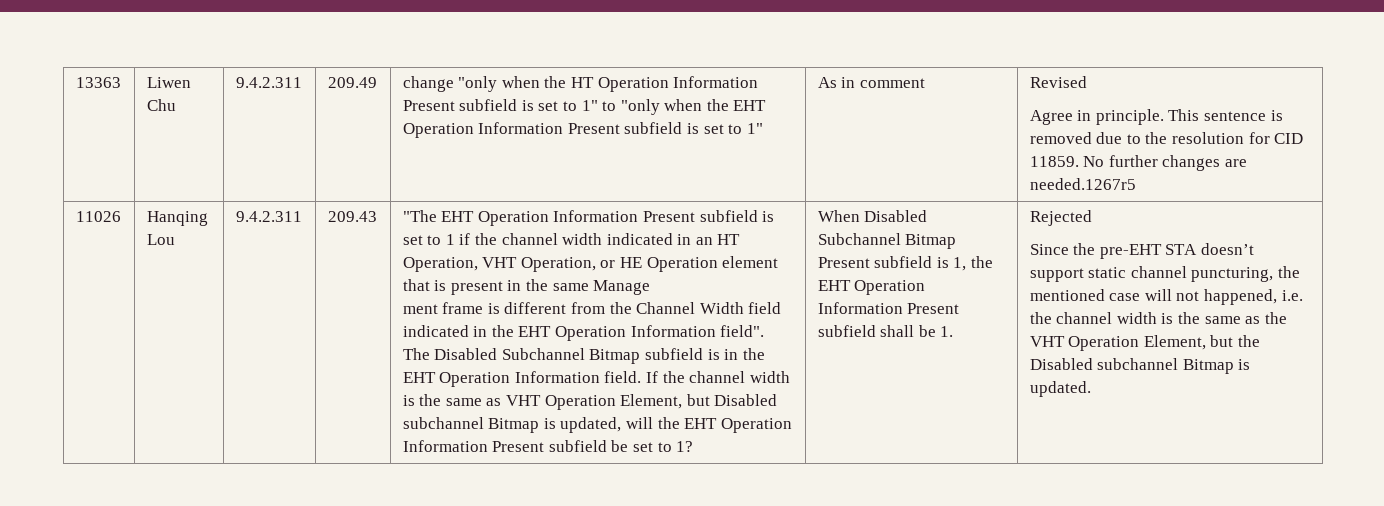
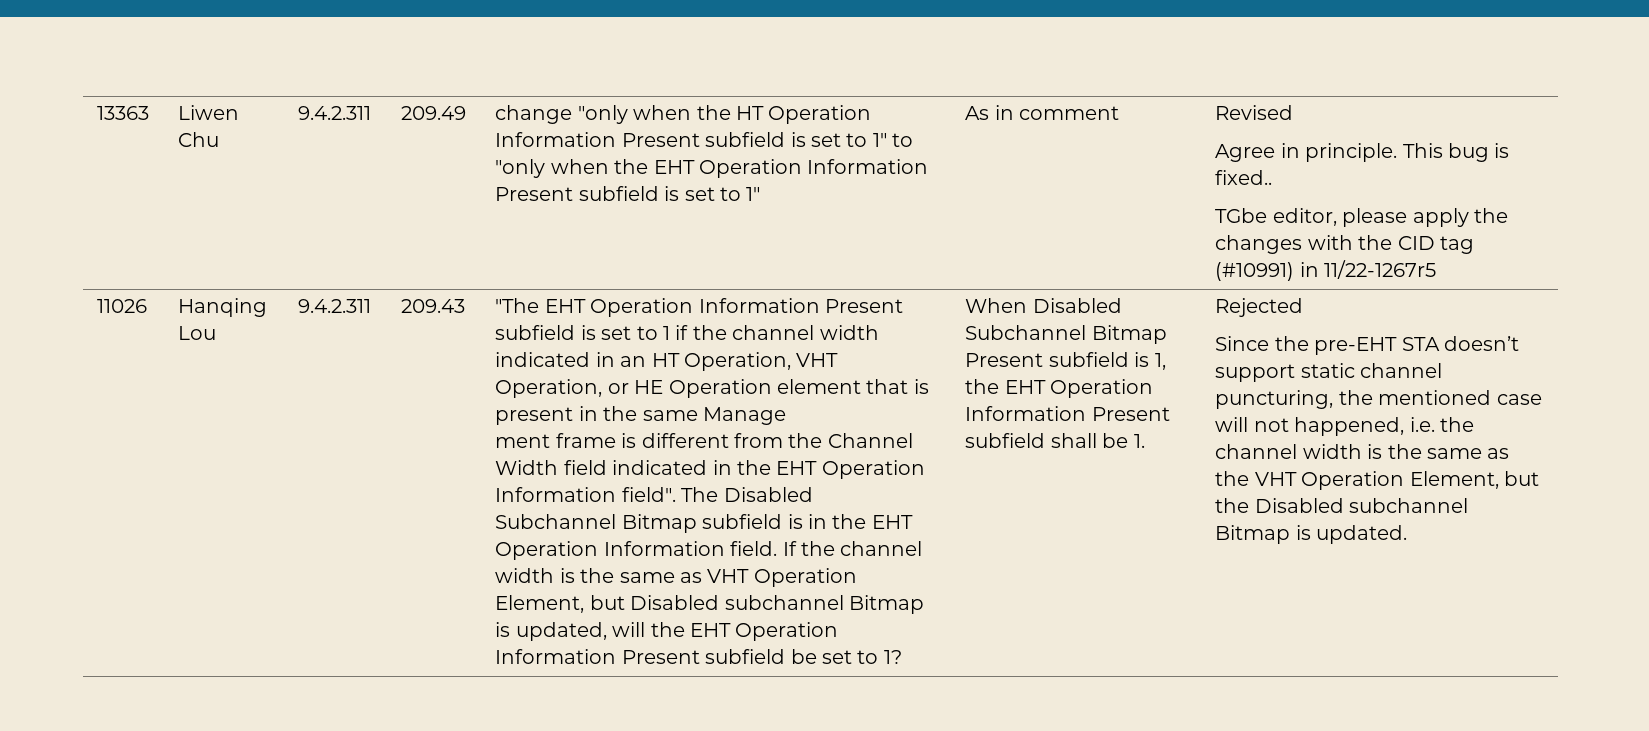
- This sentence is removed due to the resolution for CID 11859. No further changes are needed.1267r5
+ This bug is fixed..
+ TGbe editor, please apply the changes with the CID tag (#10991) in 11/22-1267r5

